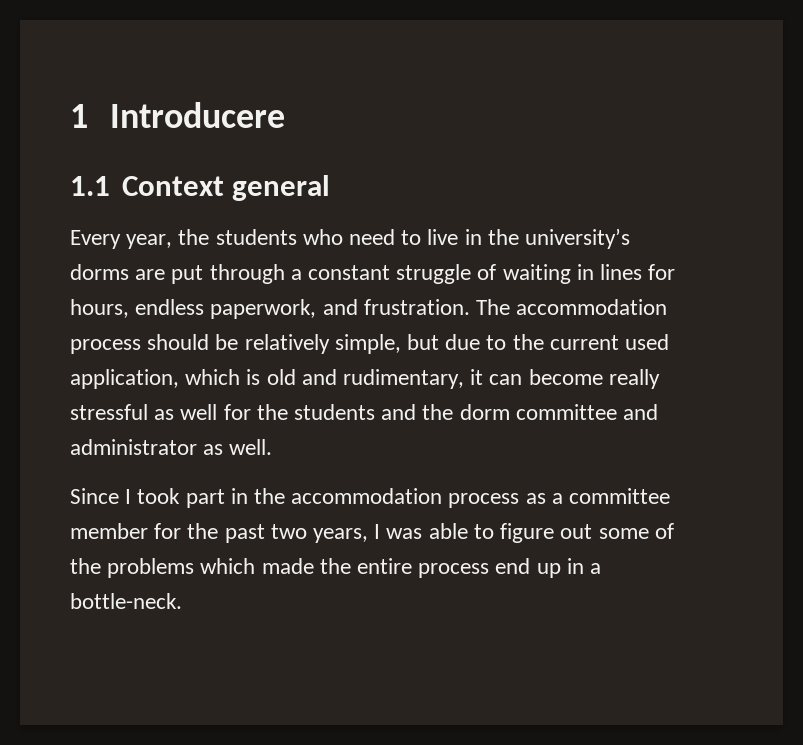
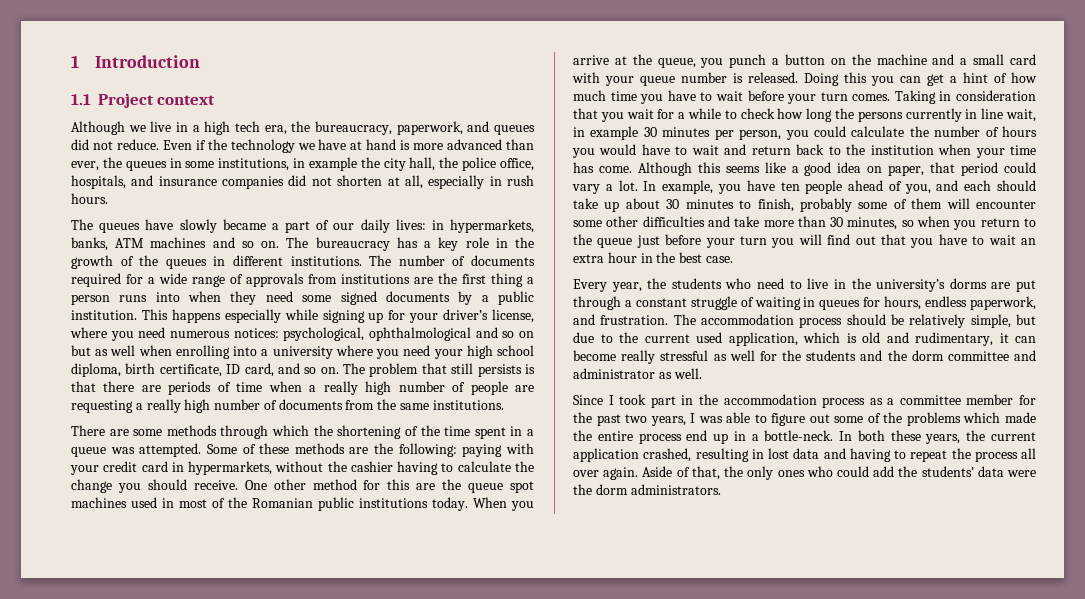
- 1 Introducere
+ 1 Introduction
- 1.1 Context general
+ 1.1 Project context
+ Although we live in a high tech era, the bureaucracy, paperwork, and queues did not reduce. Even if the technology we have at hand is more advanced than ever, the queues in some institutions, in example the city hall, the police office, hospitals, and insurance companies did not shorten at all, especially in rush hours.
+ The queues have slowly became a part of our daily lives: in hypermarkets, banks, ATM machines and so on. The bureaucracy has a key role in the growth of the queues in different institutions. The number of documents required for a wide range of approvals from institutions are the first thing a person runs into when they need some signed documents by a public institution. This happens especially while signing up for your driver’s license, where you need numerous notices: psychological, ophthalmological and so on but as well when enrolling into a university where you need your high school diploma, birth certificate, ID card, and so on. The problem that still persists is that there are periods of time when a really high number of people are requesting a really high number of documents from the same institutions.
+ There are some methods through which the shortening of the time spent in a queue was attempted. Some of these methods are the following: paying with your credit card in hypermarkets, without the cashier having to calculate the change you should receive. One other method for this are the queue spot machines used in most of the Romanian public institutions today. When you arrive at the queue, you punch a button on the machine and a small card with your queue number is released. Doing this you can get a hint of how much time you have to wait before your turn comes. Taking in consideration that you wait for a while to check how long the persons currently in line wait, in example 30 minutes per person, you could calculate the number of hours you would have to wait and return back to the institution when your time has come. Although this seems like a good idea on paper, that period could vary a lot. In example, you have ten people ahead of you, and each should take up about 30 minutes to finish, probably some of them will encounter some other difficulties and take more than 30 minutes, so when you return to the queue just before your turn you will find out that you have to wait an extra hour in the best case.
- Every year, the students who need to live in the university’s dorms are put through a constant struggle of waiting in lines for hours, endless paperwork, and frustration.
+ Every year, the students who need to live in the university’s dorms are put through a constant struggle of waiting in queues for hours, endless paperwork, and frustration.
+ In both these years, the current application crashed, resulting in lost data and having to repeat the process all over again. Aside of that, the only ones who could add the students’ data were the dorm administrators.

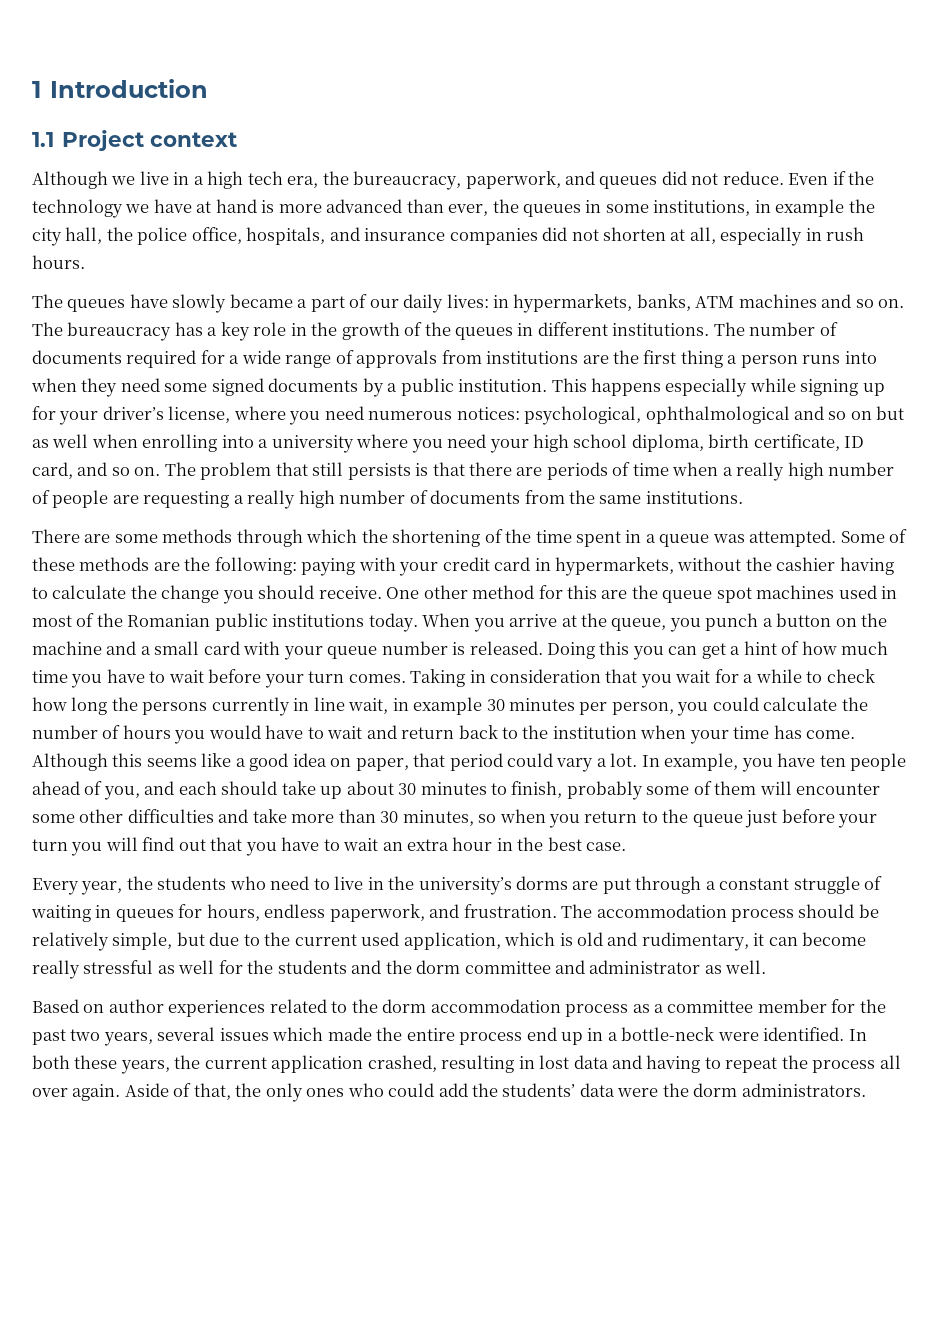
- Since I took part in the accommodation process as a committee member for the past two years, I was able to figure out some of the problems which made the entire process end up in a bottle-neck.
+ Based on author experiences related to the dorm accommodation process as a committee member for the past two years, several issues which made the entire process end up in a bottle-neck were identified.

